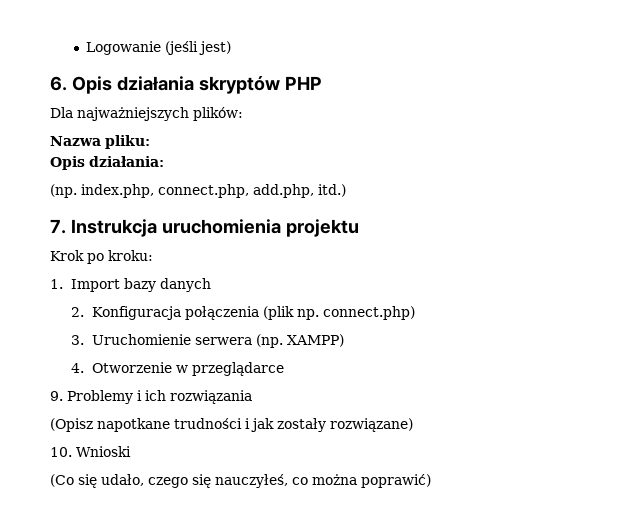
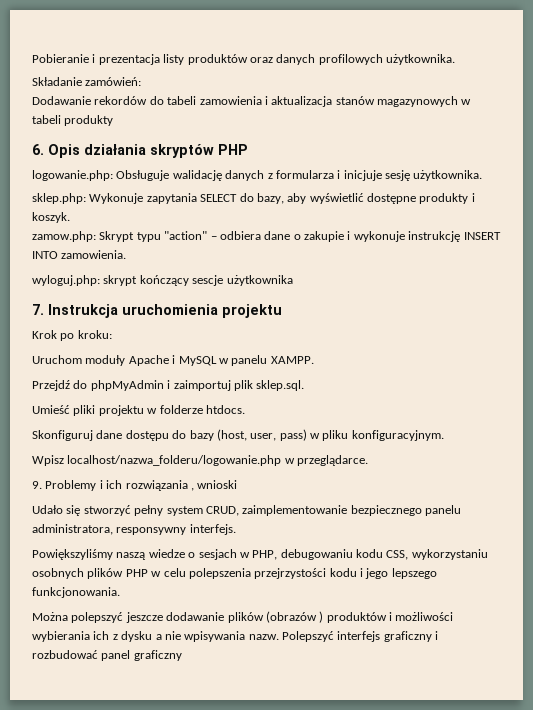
- Logowanie (jeśli jest)
+ Pobieranie i prezentacja listy produktów oraz danych profilowych użytkownika.
+ Składanie zamówień:
+ Dodawanie rekordów do tabeli zamowienia i aktualizacja stanów magazynowych w tabeli produkty
- Dla najważniejszych plików:
- Nazwa pliku:
- Opis działania:
- (np. index.php, connect.php, add.php, itd.)
+ logowanie.php: Obsługuje walidację danych z formularza i inicjuje sesję użytkownika.
+ sklep.php: Wykonuje zapytania SELECT do bazy, aby wyświetlić dostępne produkty i koszyk.
+ zamow.php: Skrypt typu "action" – odbiera dane o zakupie i wykonuje instrukcję INSERT INTO zamowienia.
+ wyloguj.php: skrypt kończący sescje użytkownika
- 1. Import bazy danych
- 2. Konfiguracja połączenia (plik np. connect.php)
- 3. Uruchomienie serwera (np. XAMPP)
- 4. Otworzenie w przeglądarce
+ Uruchom moduły Apache i MySQL w panelu XAMPP.
+ Przejdź do phpMyAdmin i zaimportuj plik sklep.sql.
+ Umieść pliki projektu w folderze htdocs.
+ Skonfiguruj dane dostępu do bazy (host, user, pass) w pliku konfiguracyjnym.
+ Wpisz localhost/nazwa_folderu/logowanie.php w przeglądarce.
- 9. Problemy i ich rozwiązania
- (Opisz napotkane trudności i jak zostały rozwiązane)
- 10. Wnioski
- (Co się udało, czego się nauczyłeś, co można poprawić)
+ 9. Problemy i ich rozwiązania , wnioski
+ Udało się stworzyć pełny system CRUD, zaimplementowanie bezpiecznego panelu administratora, responsywny interfejs.
+ Powiększyliśmy naszą wiedze o sesjach w PHP, debugowaniu kodu CSS, wykorzystaniu osobnych plików PHP w celu polepszenia przejrzystości kodu i jego lepszego funkcjonowania.
+ Można polepszyć jeszcze dodawanie plików (obrazów ) produktów i możliwości wybierania ich z dysku a nie wpisywania nazw. Polepszyć interfejs graficzny i rozbudować panel graficzny

